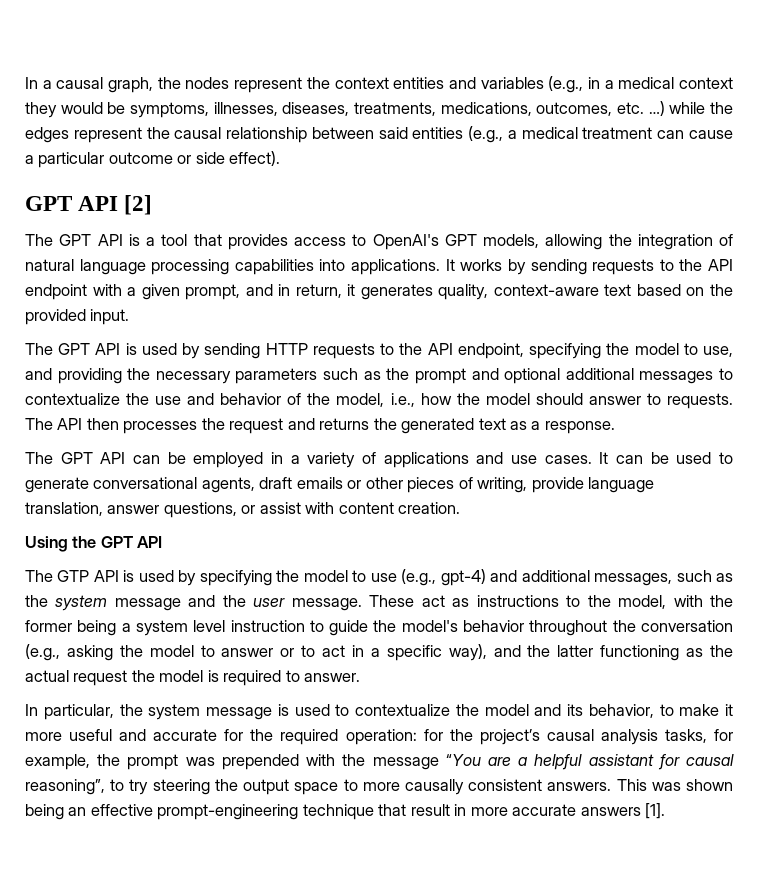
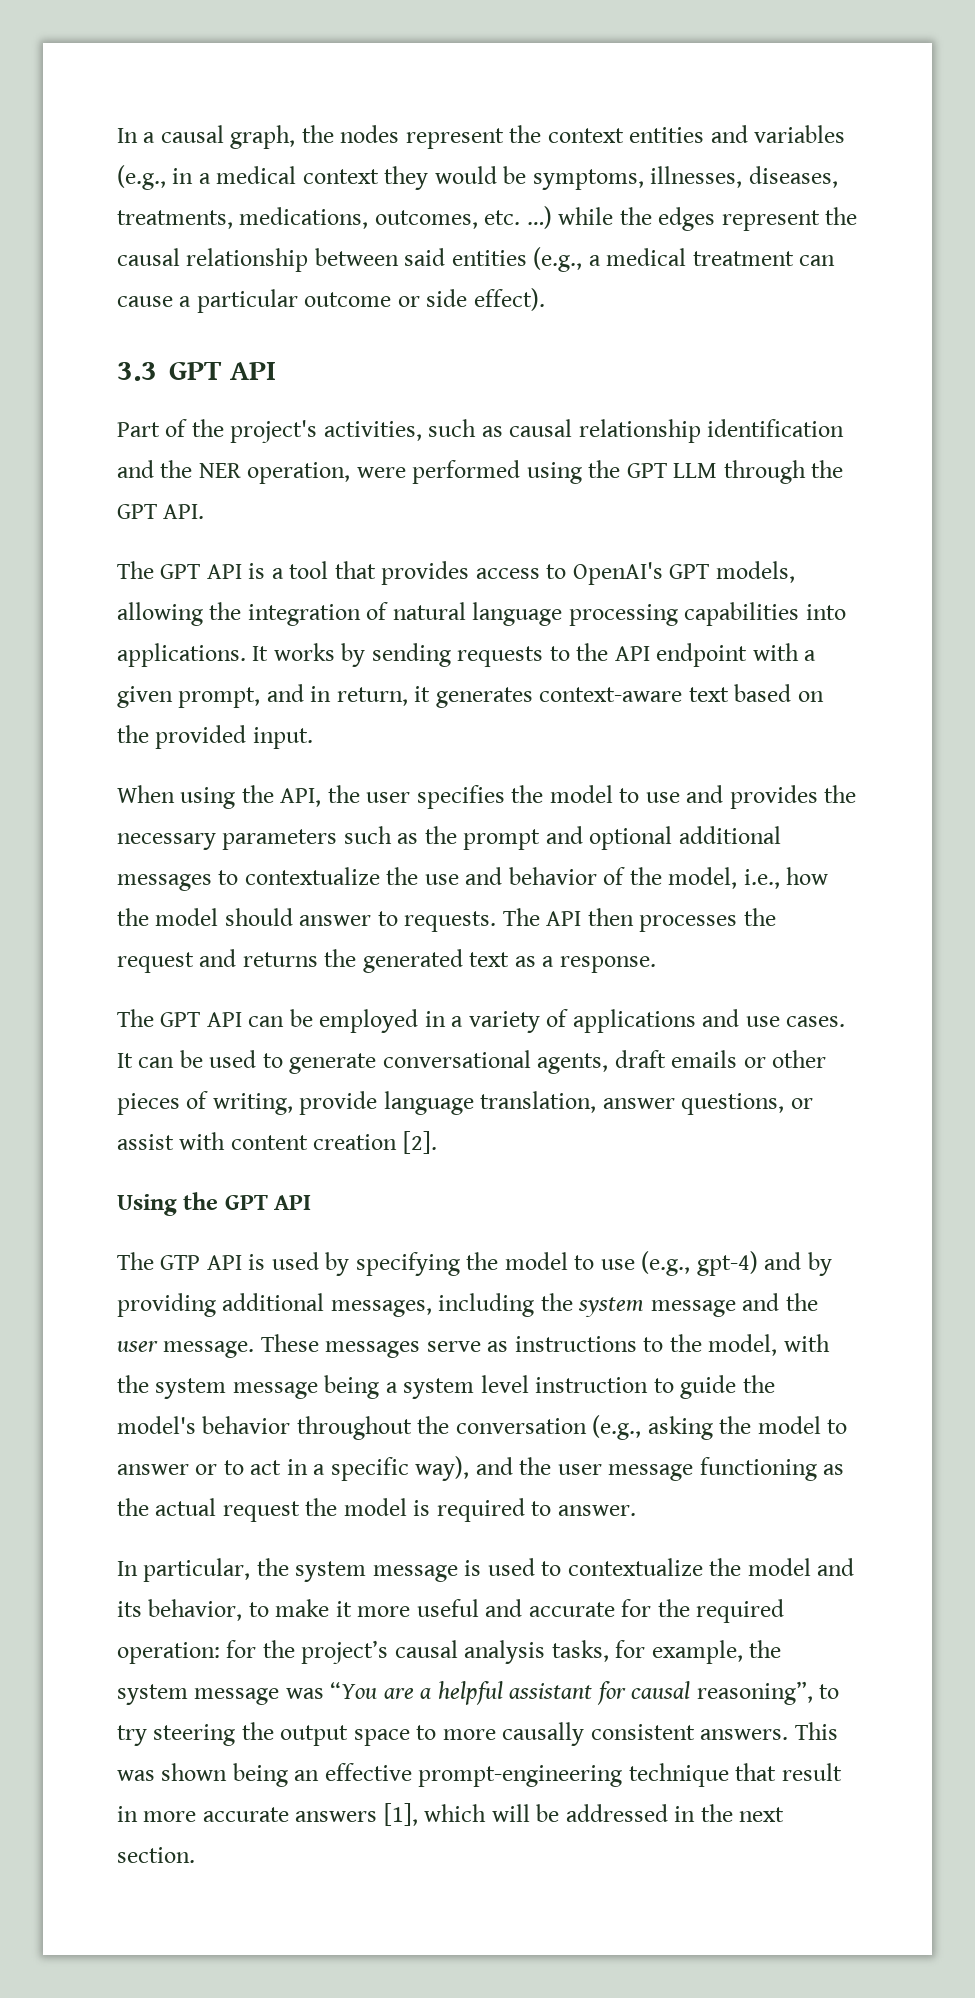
- GPT API [2]
+ 3.3 GPT API
+ Part of the project's activities, such as causal relationship identification and the NER operation, were performed using the GPT LLM through the GPT API.
- It works by sending requests to the API endpoint with a given prompt, and in return, it generates quality, context-aware text based on the provided input.
+ It works by sending requests to the API endpoint with a given prompt, and in return, it generates context-aware text based on the provided input.
- The GPT API is used by sending HTTP requests to the API endpoint, specifying the model to use, and providing the necessary parameters such as the prompt and optional additional messages to contextualize the use and behavior of the model, i.e., how the model should answer to requests.
+ When using the API, the user specifies the model to use and provides the necessary parameters such as the prompt and optional additional messages to contextualize the use and behavior of the model, i.e., how the model should answer to requests.
- It can be used to generate conversational agents, draft emails or other pieces of writing, provide language translation, answer questions, or assist with content creation.
+ It can be used to generate conversational agents, draft emails or other pieces of writing, provide language translation, answer questions, or assist with content creation [2].
- The GTP API is used by specifying the model to use (e.g., gpt-4) and additional messages, such as the system message and the user message.
+ The GTP API is used by specifying the model to use (e.g., gpt-4) and by providing additional messages, including the system message and the user message.
- These act as instructions to the model, with the former being a system level instruction to guide the model's behavior throughout the conversation (e.g., asking the model to answer or to act in a specific way), and the latter functioning as the actual request the model is required to answer.
+ These messages serve as instructions to the model, with the system message being a system level instruction to guide the model's behavior throughout the conversation (e.g., asking the model to answer or to act in a specific way), and the user message functioning as the actual request the model is required to answer.
- In particular, the system message is used to contextualize the model and its behavior, to make it more useful and accurate for the required operation: for the project’s causal analysis tasks, for example, the prompt was prepended with the message “You are a helpful assistant for causal reasoning”, to try steering the output space to more causally consistent answers.
+ In particular, the system message is used to contextualize the model and its behavior, to make it more useful and accurate for the required operation: for the project’s causal analysis tasks, for example, the system message was “You are a helpful assistant for causal reasoning”, to try steering the output space to more causally consistent answers.
- This was shown being an effective prompt-engineering technique that result in more accurate answers [1].
+ This was shown being an effective prompt-engineering technique that result in more accurate answers [1], which will be addressed in the next section.

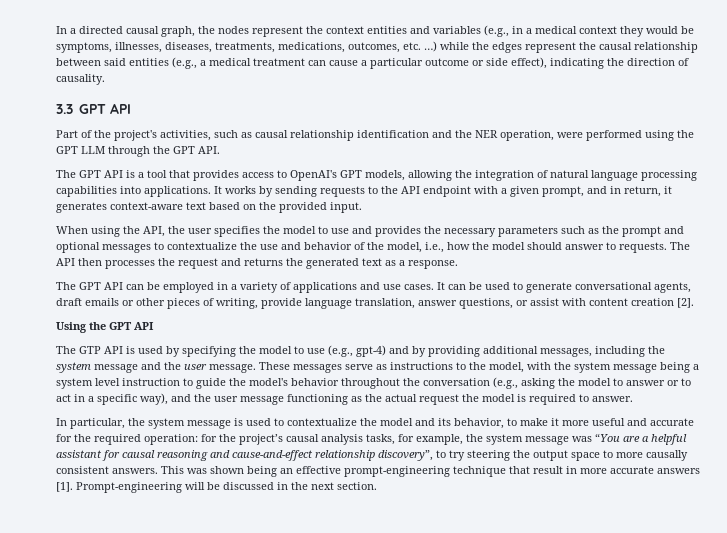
- In a causal graph, the nodes represent the context entities and variables (e.g., in a medical context they would be symptoms, illnesses, diseases, treatments, medications, outcomes, etc. …) while the edges represent the causal relationship between said entities (e.g., a medical treatment can cause a particular outcome or side effect).
+ In a directed causal graph, the nodes represent the context entities and variables (e.g., in a medical context they would be symptoms, illnesses, diseases, treatments, medications, outcomes, etc. …) while the edges represent the causal relationship between said entities (e.g., a medical treatment can cause a particular outcome or side effect), indicating the direction of causality.
- When using the API, the user specifies the model to use and provides the necessary parameters such as the prompt and optional additional messages to contextualize the use and behavior of the model, i.e., how the model should answer to requests.
+ When using the API, the user specifies the model to use and provides the necessary parameters such as the prompt and optional messages to contextualize the use and behavior of the model, i.e., how the model should answer to requests.
- In particular, the system message is used to contextualize the model and its behavior, to make it more useful and accurate for the required operation: for the project’s causal analysis tasks, for example, the system message was “You are a helpful assistant for causal reasoning”, to try steering the output space to more causally consistent answers.
+ In particular, the system message is used to contextualize the model and its behavior, to make it more useful and accurate for the required operation: for the project’s causal analysis tasks, for example, the system message was “You are a helpful assistant for causal reasoning and cause-and-effect relationship discovery”, to try steering the output space to more causally consistent answers.
- This was shown being an effective prompt-engineering technique that result in more accurate answers [1], which will be addressed in the next section.
+ This was shown being an effective prompt-engineering technique that result in more accurate answers [1]. Prompt-engineering will be discussed in the next section.

